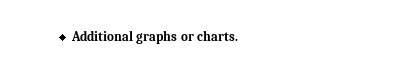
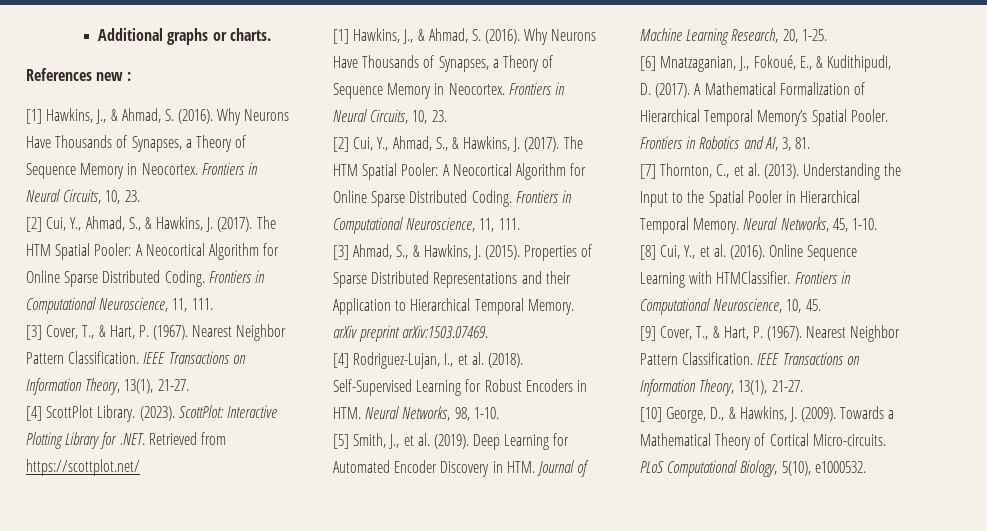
+ References new :
+ [1] Hawkins, J., & Ahmad, S. (2016). Why Neurons Have Thousands of Synapses, a Theory of Sequence Memory in Neocortex. Frontiers in Neural Circuits, 10, 23.
+ [2] Cui, Y., Ahmad, S., & Hawkins, J. (2017). The HTM Spatial Pooler: A Neocortical Algorithm for Online Sparse Distributed Coding. Frontiers in Computational Neuroscience, 11, 111.
+ [3] Cover, T., & Hart, P. (1967). Nearest Neighbor Pattern Classification. IEEE Transactions on Information Theory, 13(1), 21-27.
+ [4] ScottPlot Library. (2023). ScottPlot: Interactive Plotting Library for .NET. Retrieved from https://scottplot.net/
+ [1] Hawkins, J., & Ahmad, S. (2016). Why Neurons Have Thousands of Synapses, a Theory of Sequence Memory in Neocortex. Frontiers in Neural Circuits, 10, 23.
+ [2] Cui, Y., Ahmad, S., & Hawkins, J. (2017). The HTM Spatial Pooler: A Neocortical Algorithm for Online Sparse Distributed Coding. Frontiers in Computational Neuroscience, 11, 111.
+ [3] Ahmad, S., & Hawkins, J. (2015). Properties of Sparse Distributed Representations and their Application to Hierarchical Temporal Memory. arXiv preprint arXiv:1503.07469.
+ [4] Rodriguez-Lujan, I., et al. (2018). Self-Supervised Learning for Robust Encoders in HTM. Neural Networks, 98, 1-10.
+ [5] Smith, J., et al. (2019). Deep Learning for Automated Encoder Discovery in HTM. Journal of Machine Learning Research, 20, 1-25.
+ [6] Mnatzaganian, J., Fokoué, E., & Kudithipudi, D. (2017). A Mathematical Formalization of Hierarchical Temporal Memory’s Spatial Pooler. Frontiers in Robotics and AI, 3, 81.
+ [7] Thornton, C., et al. (2013). Understanding the Input to the Spatial Pooler in Hierarchical Temporal Memory. Neural Networks, 45, 1-10.
+ [8] Cui, Y., et al. (2016). Online Sequence Learning with HTMClassifier. Frontiers in Computational Neuroscience, 10, 45.
+ [9] Cover, T., & Hart, P. (1967). Nearest Neighbor Pattern Classification. IEEE Transactions on Information Theory, 13(1), 21-27.
+ [10] George, D., & Hawkins, J. (2009). Towards a Mathematical Theory of Cortical Micro-circuits. PLoS Computational Biology, 5(10), e1000532.

